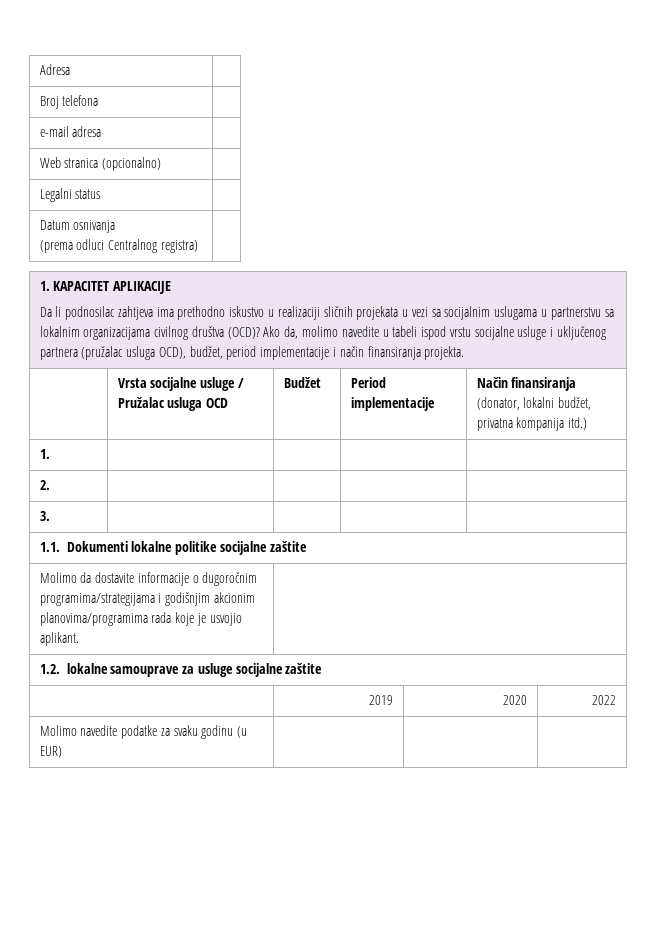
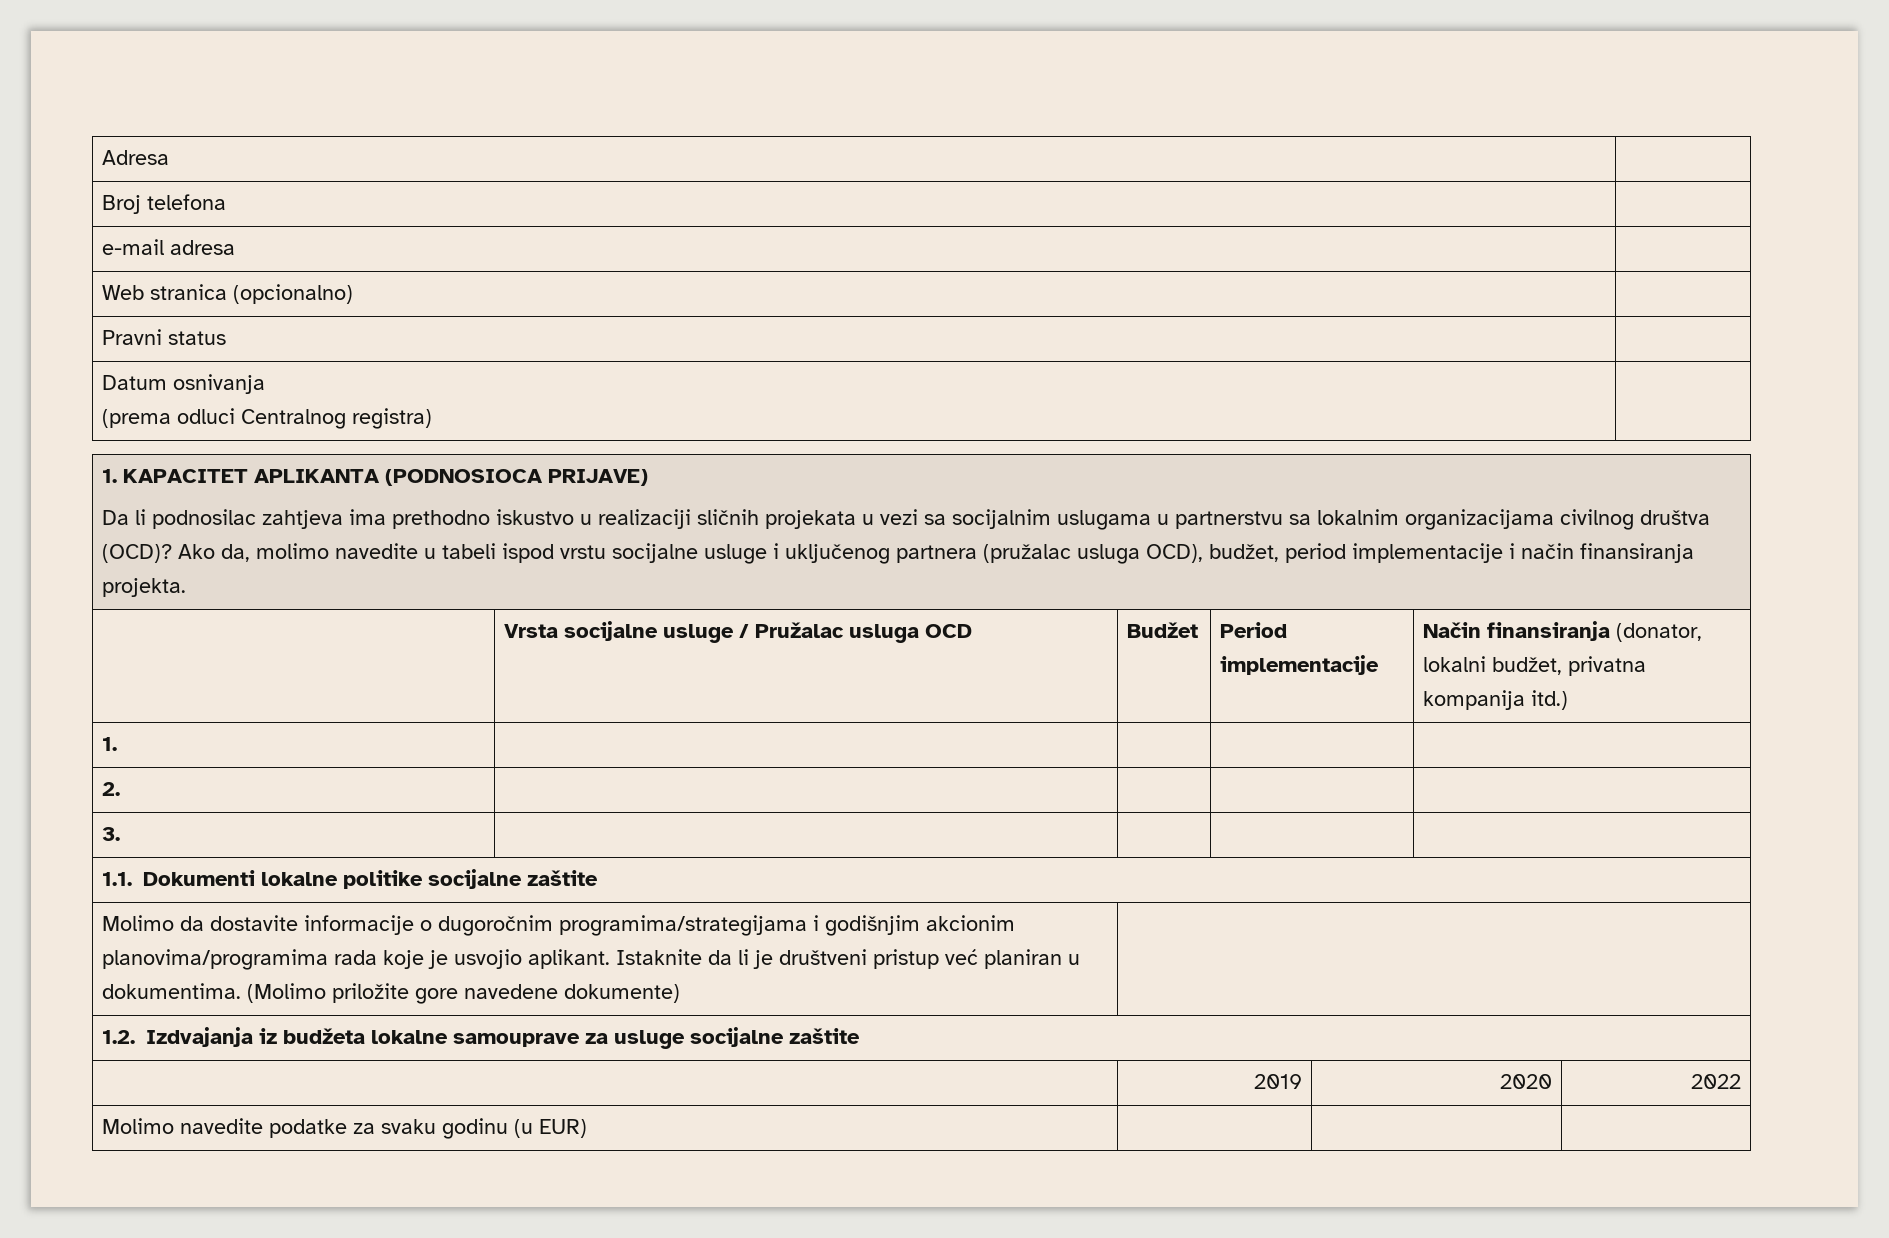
- Legalni status |
+ Pravni status |
- 1. KAPACITET APLIKACIJE
+ 1. KAPACITET APLIKANTA (PODNOSIOCA PRIJAVE)
- Molimo da dostavite informacije o dugoročnim programima/strategijama i godišnjim akcionim planovima/programima rada koje je usvojio aplikant. |
- 1.2. lokalne samouprave za usluge socijalne zaštite
+ Molimo da dostavite informacije o dugoročnim programima/strategijama i godišnjim akcionim planovima/programima rada koje je usvojio aplikant. Istaknite da li je društveni pristup već planiran u dokumentima. (Molimo priložite gore navedene dokumente) |
+ 1.2. Izdvajanja iz budžeta lokalne samouprave za usluge socijalne zaštite

